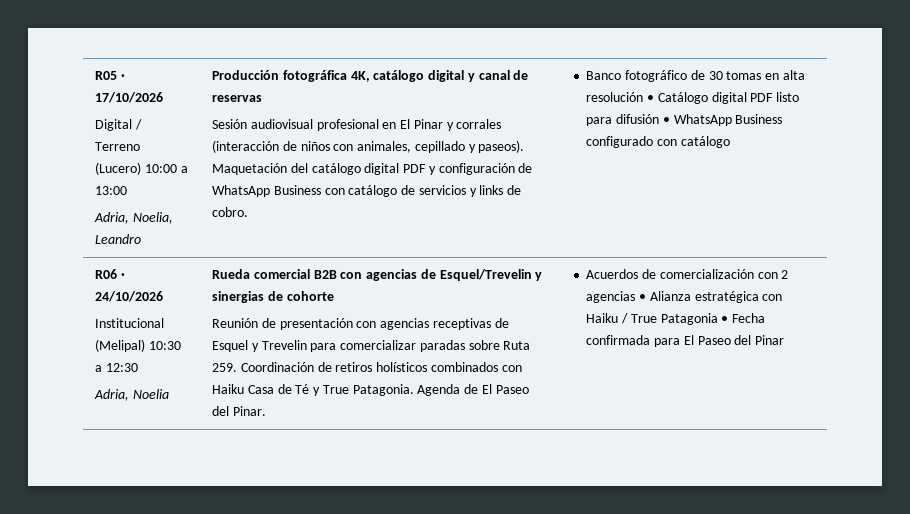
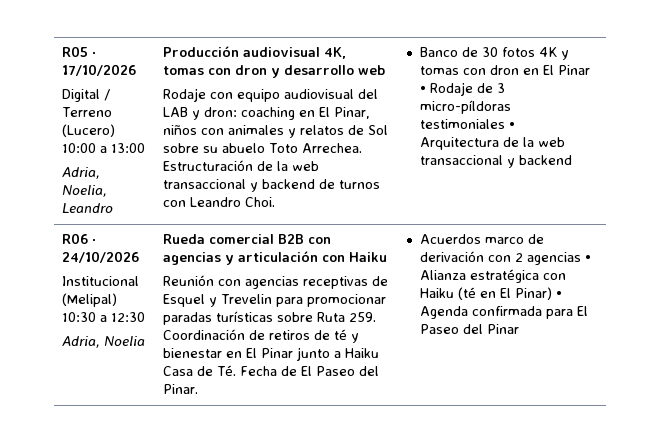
- Producción fotográfica 4K, catálogo digital y canal de reservas
- Sesión audiovisual profesional en El Pinar y corrales (interacción de niños con animales, cepillado y paseos). Maquetación del catálogo digital PDF y configuración de WhatsApp Business con catálogo de servicios y links de cobro. | Banco fotográfico de 30 tomas en alta resolución • Catálogo digital PDF listo para difusión • WhatsApp Business configurado con catálogo
+ Producción audiovisual 4K, tomas con dron y desarrollo web
+ Rodaje con equipo audiovisual del LAB y dron: coaching en El Pinar, niños con animales y relatos de Sol sobre su abuelo Toto Arrechea. Estructuración de la web transaccional y backend de turnos con Leandro Choi. | Banco de 30 fotos 4K y tomas con dron en El Pinar • Rodaje de 3 micro-píldoras testimoniales • Arquitectura de la web transaccional y backend
- Rueda comercial B2B con agencias de Esquel/Trevelin y sinergias de cohorte
+ Rueda comercial B2B con agencias y articulación con Haiku
- Reunión de presentación con agencias receptivas de Esquel y Trevelin para comercializar paradas sobre Ruta 259. Coordinación de retiros holísticos combinados con Haiku Casa de Té y True Patagonia. Agenda de El Paseo del Pinar.
+ Reunión con agencias receptivas de Esquel y Trevelin para promocionar paradas turísticas sobre Ruta 259. Coordinación de retiros de té y bienestar en El Pinar junto a Haiku Casa de Té. Fecha de El Paseo del Pinar.
- Acuerdos de comercialización con 2 agencias • Alianza estratégica con Haiku / True Patagonia • Fecha confirmada para El Paseo del Pinar
+ Acuerdos marco de derivación con 2 agencias • Alianza estratégica con Haiku (té en El Pinar) • Agenda confirmada para El Paseo del Pinar

